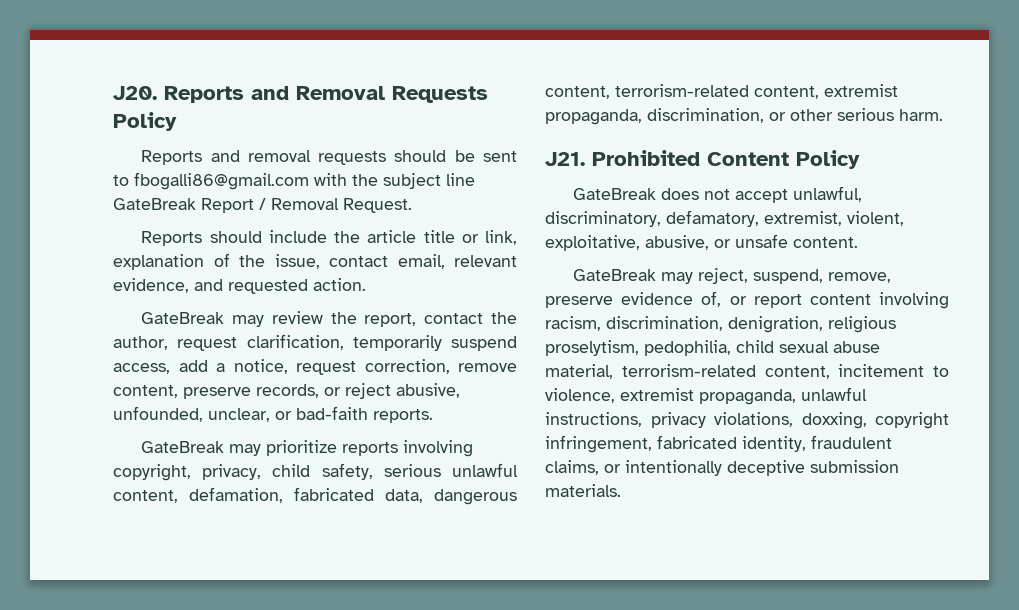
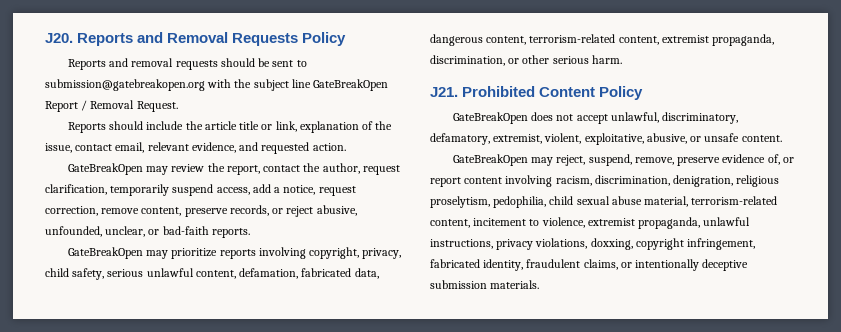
- Reports and removal requests should be sent to fbogalli86@gmail.com with the subject line GateBreak Report / Removal Request.
+ Reports and removal requests should be sent to submission@gatebreakopen.org with the subject line GateBreakOpen Report / Removal Request.
- GateBreak may review the report, contact the author, request clarification, temporarily suspend access, add a notice, request correction, remove content, preserve records, or reject abusive, unfounded, unclear, or bad-faith reports.
+ GateBreakOpen may review the report, contact the author, request clarification, temporarily suspend access, add a notice, request correction, remove content, preserve records, or reject abusive, unfounded, unclear, or bad-faith reports.
- GateBreak may prioritize reports involving copyright, privacy, child safety, serious unlawful content, defamation, fabricated data, dangerous content, terrorism-related content, extremist propaganda, discrimination, or other serious harm.
+ GateBreakOpen may prioritize reports involving copyright, privacy, child safety, serious unlawful content, defamation, fabricated data, dangerous content, terrorism-related content, extremist propaganda, discrimination, or other serious harm.
- GateBreak does not accept unlawful, discriminatory, defamatory, extremist, violent, exploitative, abusive, or unsafe content.
+ GateBreakOpen does not accept unlawful, discriminatory, defamatory, extremist, violent, exploitative, abusive, or unsafe content.
- GateBreak may reject, suspend, remove, preserve evidence of, or report content involving racism, discrimination, denigration, religious proselytism, pedophilia, child sexual abuse material, terrorism-related content, incitement to violence, extremist propaganda, unlawful instructions, privacy violations, doxxing, copyright infringement, fabricated identity, fraudulent claims, or intentionally deceptive submission materials.
+ GateBreakOpen may reject, suspend, remove, preserve evidence of, or report content involving racism, discrimination, denigration, religious proselytism, pedophilia, child sexual abuse material, terrorism-related content, incitement to violence, extremist propaganda, unlawful instructions, privacy violations, doxxing, copyright infringement, fabricated identity, fraudulent claims, or intentionally deceptive submission materials.

